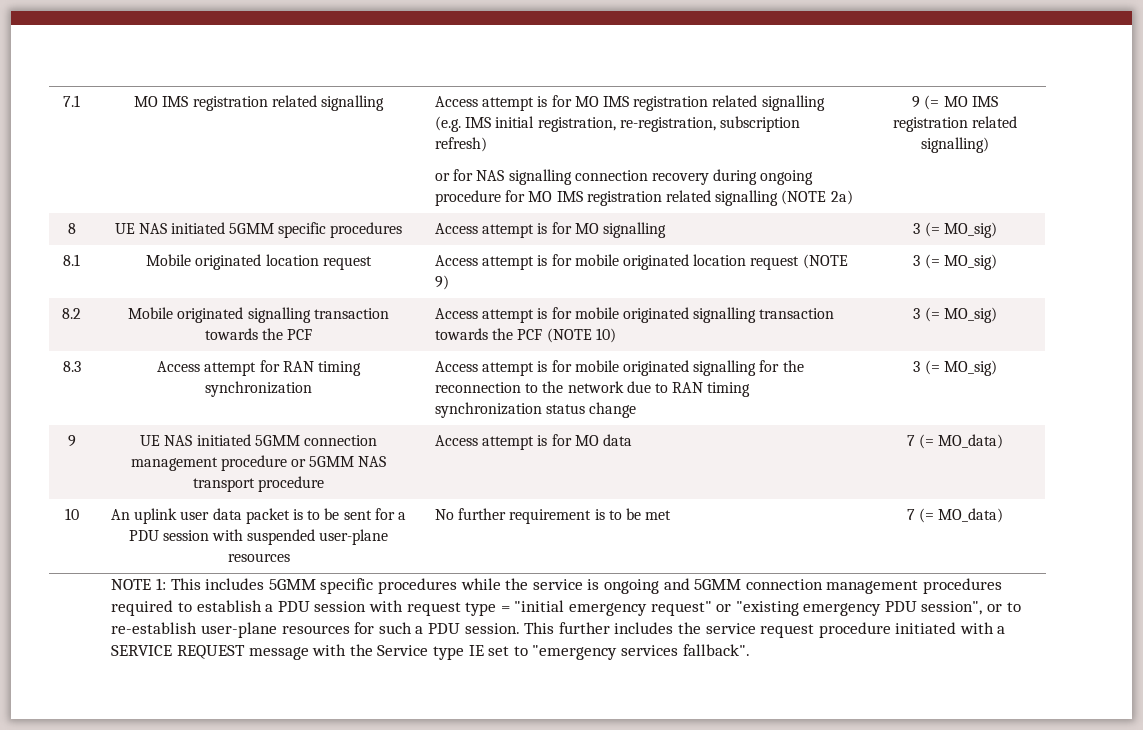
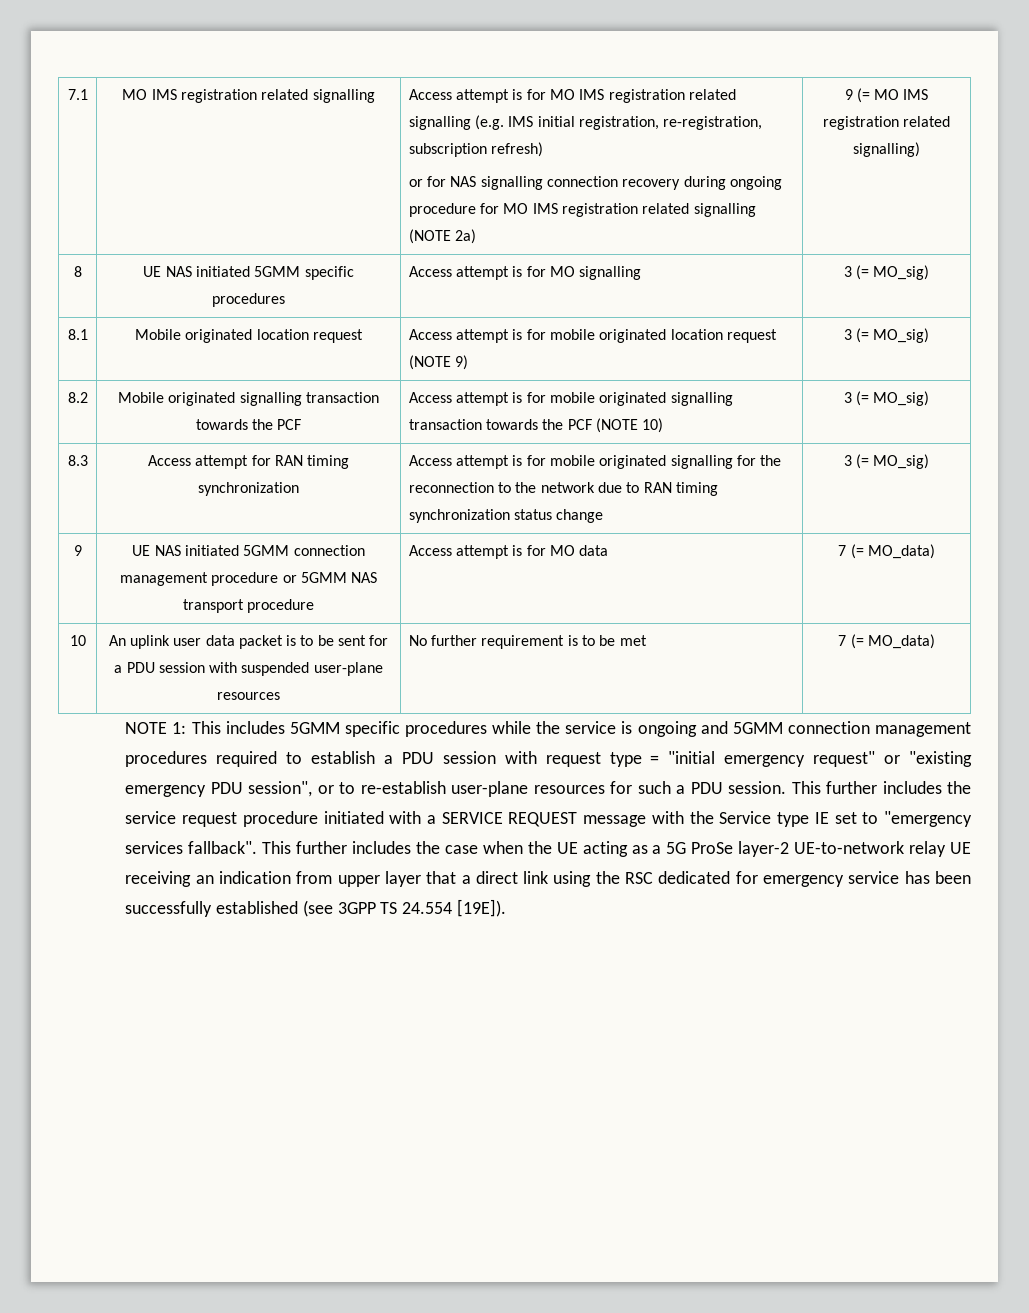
+ This further includes the case when the UE acting as a 5G ProSe layer-2 UE-to-network relay UE receiving an indication from upper layer that a direct link using the RSC dedicated for emergency service has been successfully established (see 3GPP TS 24.554 [19E]).

